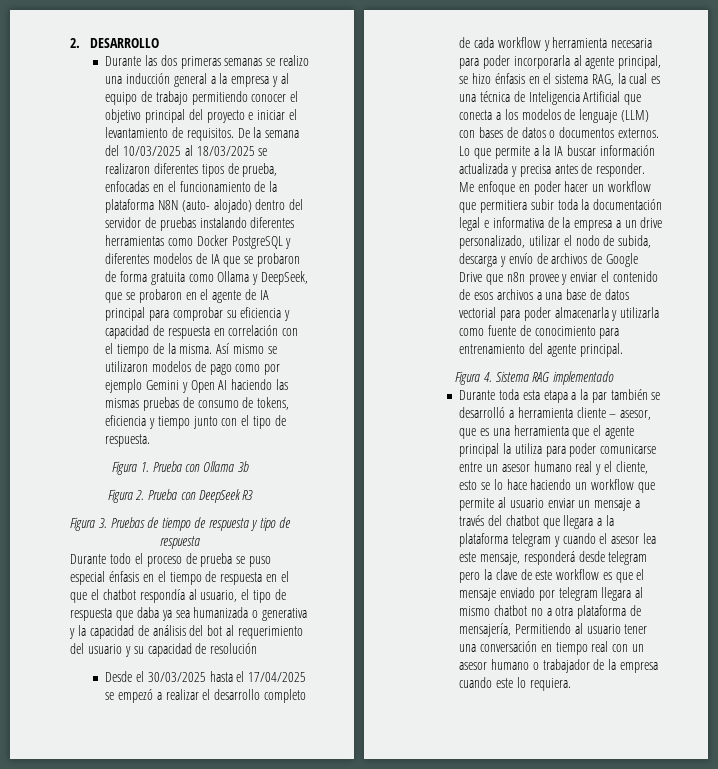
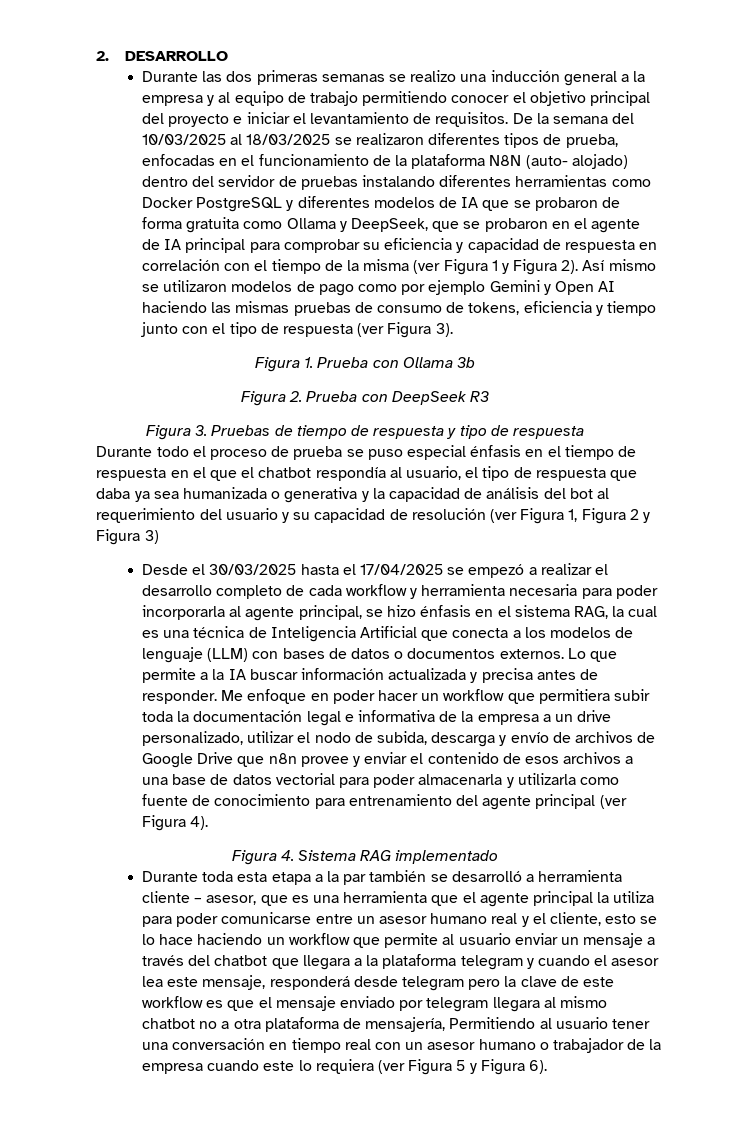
- De la semana del 10/03/2025 al 18/03/2025 se realizaron diferentes tipos de prueba, enfocadas en el funcionamiento de la plataforma N8N (auto- alojado) dentro del servidor de pruebas instalando diferentes herramientas como Docker PostgreSQL y diferentes modelos de IA que se probaron de forma gratuita como Ollama y DeepSeek, que se probaron en el agente de IA principal para comprobar su eficiencia y capacidad de respuesta en correlación con el tiempo de la misma.
+ De la semana del 10/03/2025 al 18/03/2025 se realizaron diferentes tipos de prueba, enfocadas en el funcionamiento de la plataforma N8N (auto- alojado) dentro del servidor de pruebas instalando diferentes herramientas como Docker PostgreSQL y diferentes modelos de IA que se probaron de forma gratuita como Ollama y DeepSeek, que se probaron en el agente de IA principal para comprobar su eficiencia y capacidad de respuesta en correlación con el tiempo de la misma (ver Figura 1 y Figura 2).
- Así mismo se utilizaron modelos de pago como por ejemplo Gemini y Open AI haciendo las mismas pruebas de consumo de tokens, eficiencia y tiempo junto con el tipo de respuesta.
+ Así mismo se utilizaron modelos de pago como por ejemplo Gemini y Open AI haciendo las mismas pruebas de consumo de tokens, eficiencia y tiempo junto con el tipo de respuesta (ver Figura 3).
- Durante todo el proceso de prueba se puso especial énfasis en el tiempo de respuesta en el que el chatbot respondía al usuario, el tipo de respuesta que daba ya sea humanizada o generativa y la capacidad de análisis del bot al requerimiento del usuario y su capacidad de resolución
+ Durante todo el proceso de prueba se puso especial énfasis en el tiempo de respuesta en el que el chatbot respondía al usuario, el tipo de respuesta que daba ya sea humanizada o generativa y la capacidad de análisis del bot al requerimiento del usuario y su capacidad de resolución (ver Figura 1, Figura 2 y Figura 3)
- Me enfoque en poder hacer un workflow que permitiera subir toda la documentación legal e informativa de la empresa a un drive personalizado, utilizar el nodo de subida, descarga y envío de archivos de Google Drive que n8n provee y enviar el contenido de esos archivos a una base de datos vectorial para poder almacenarla y utilizarla como fuente de conocimiento para entrenamiento del agente principal.
+ Me enfoque en poder hacer un workflow que permitiera subir toda la documentación legal e informativa de la empresa a un drive personalizado, utilizar el nodo de subida, descarga y envío de archivos de Google Drive que n8n provee y enviar el contenido de esos archivos a una base de datos vectorial para poder almacenarla y utilizarla como fuente de conocimiento para entrenamiento del agente principal (ver Figura 4).
- Durante toda esta etapa a la par también se desarrolló a herramienta cliente – asesor, que es una herramienta que el agente principal la utiliza para poder comunicarse entre un asesor humano real y el cliente, esto se lo hace haciendo un workflow que permite al usuario enviar un mensaje a través del chatbot que llegara a la plataforma telegram y cuando el asesor lea este mensaje, responderá desde telegram pero la clave de este workflow es que el mensaje enviado por telegram llegara al mismo chatbot no a otra plataforma de mensajería, Permitiendo al usuario tener una conversación en tiempo real con un asesor humano o trabajador de la empresa cuando este lo requiera.
+ Durante toda esta etapa a la par también se desarrolló a herramienta cliente – asesor, que es una herramienta que el agente principal la utiliza para poder comunicarse entre un asesor humano real y el cliente, esto se lo hace haciendo un workflow que permite al usuario enviar un mensaje a través del chatbot que llegara a la plataforma telegram y cuando el asesor lea este mensaje, responderá desde telegram pero la clave de este workflow es que el mensaje enviado por telegram llegara al mismo chatbot no a otra plataforma de mensajería, Permitiendo al usuario tener una conversación en tiempo real con un asesor humano o trabajador de la empresa cuando este lo requiera (ver Figura 5 y Figura 6).

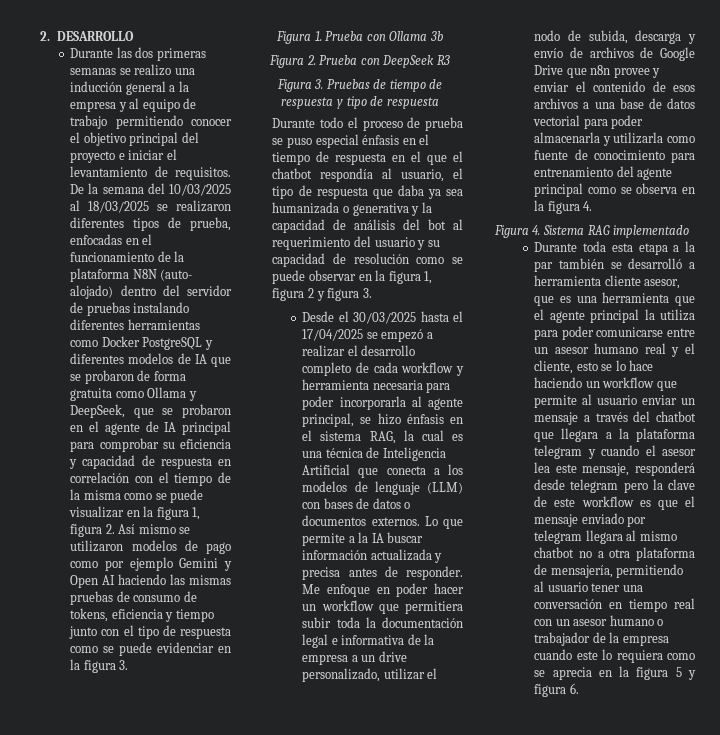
- De la semana del 10/03/2025 al 18/03/2025 se realizaron diferentes tipos de prueba, enfocadas en el funcionamiento de la plataforma N8N (auto- alojado) dentro del servidor de pruebas instalando diferentes herramientas como Docker PostgreSQL y diferentes modelos de IA que se probaron de forma gratuita como Ollama y DeepSeek, que se probaron en el agente de IA principal para comprobar su eficiencia y capacidad de respuesta en correlación con el tiempo de la misma (ver Figura 1 y Figura 2). Así mismo se utilizaron modelos de pago como por ejemplo Gemini y Open AI haciendo las mismas pruebas de consumo de tokens, eficiencia y tiempo junto con el tipo de respuesta (ver Figura 3).
+ De la semana del 10/03/2025 al 18/03/2025 se realizaron diferentes tipos de prueba, enfocadas en el funcionamiento de la plataforma N8N (auto- alojado) dentro del servidor de pruebas instalando diferentes herramientas como Docker PostgreSQL y diferentes modelos de IA que se probaron de forma gratuita como Ollama y DeepSeek, que se probaron en el agente de IA principal para comprobar su eficiencia y capacidad de respuesta en correlación con el tiempo de la misma como se puede visualizar en la figura 1, figura 2. Así mismo se utilizaron modelos de pago como por ejemplo Gemini y Open AI haciendo las mismas pruebas de consumo de tokens, eficiencia y tiempo junto con el tipo de respuesta como se puede evidenciar en la figura 3.
- Durante todo el proceso de prueba se puso especial énfasis en el tiempo de respuesta en el que el chatbot respondía al usuario, el tipo de respuesta que daba ya sea humanizada o generativa y la capacidad de análisis del bot al requerimiento del usuario y su capacidad de resolución (ver Figura 1, Figura 2 y Figura 3)
+ Durante todo el proceso de prueba se puso especial énfasis en el tiempo de respuesta en el que el chatbot respondía al usuario, el tipo de respuesta que daba ya sea humanizada o generativa y la capacidad de análisis del bot al requerimiento del usuario y su capacidad de resolución como se puede observar en la figura 1, figura 2 y figura 3.
- Me enfoque en poder hacer un workflow que permitiera subir toda la documentación legal e informativa de la empresa a un drive personalizado, utilizar el nodo de subida, descarga y envío de archivos de Google Drive que n8n provee y enviar el contenido de esos archivos a una base de datos vectorial para poder almacenarla y utilizarla como fuente de conocimiento para entrenamiento del agente principal (ver Figura 4).
+ Me enfoque en poder hacer un workflow que permitiera subir toda la documentación legal e informativa de la empresa a un drive personalizado, utilizar el nodo de subida, descarga y envío de archivos de Google Drive que n8n provee y enviar el contenido de esos archivos a una base de datos vectorial para poder almacenarla y utilizarla como fuente de conocimiento para entrenamiento del agente principal como se observa en la figura 4.
- Durante toda esta etapa a la par también se desarrolló a herramienta cliente – asesor, que es una herramienta que el agente principal la utiliza para poder comunicarse entre un asesor humano real y el cliente, esto se lo hace haciendo un workflow que permite al usuario enviar un mensaje a través del chatbot que llegara a la plataforma telegram y cuando el asesor lea este mensaje, responderá desde telegram pero la clave de este workflow es que el mensaje enviado por telegram llegara al mismo chatbot no a otra plataforma de mensajería, Permitiendo al usuario tener una conversación en tiempo real con un asesor humano o trabajador de la empresa cuando este lo requiera (ver Figura 5 y Figura 6).
+ Durante toda esta etapa a la par también se desarrolló a herramienta cliente asesor, que es una herramienta que el agente principal la utiliza para poder comunicarse entre un asesor humano real y el cliente, esto se lo hace haciendo un workflow que permite al usuario enviar un mensaje a través del chatbot que llegara a la plataforma telegram y cuando el asesor lea este mensaje, responderá desde telegram pero la clave de este workflow es que el mensaje enviado por telegram llegara al mismo chatbot no a otra plataforma de mensajería, permitiendo al usuario tener una conversación en tiempo real con un asesor humano o trabajador de la empresa cuando este lo requiera como se aprecia en la figura 5 y figura 6.

